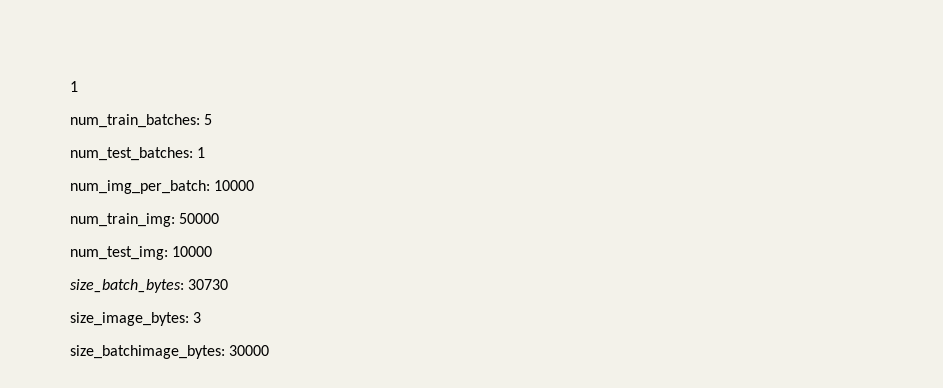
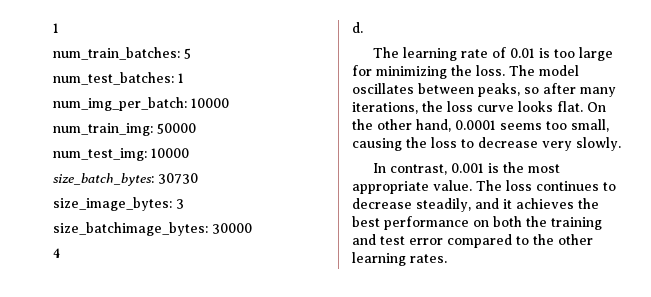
+ 4
+ d.
+ The learning rate of 0.01 is too large for minimizing the loss. The model oscillates between peaks, so after many iterations, the loss curve looks flat. On the other hand, 0.0001 seems too small, causing the loss to decrease very slowly.
+ In contrast, 0.001 is the most appropriate value. The loss continues to decrease steadily, and it achieves the best performance on both the training and test error compared to the other learning rates.

